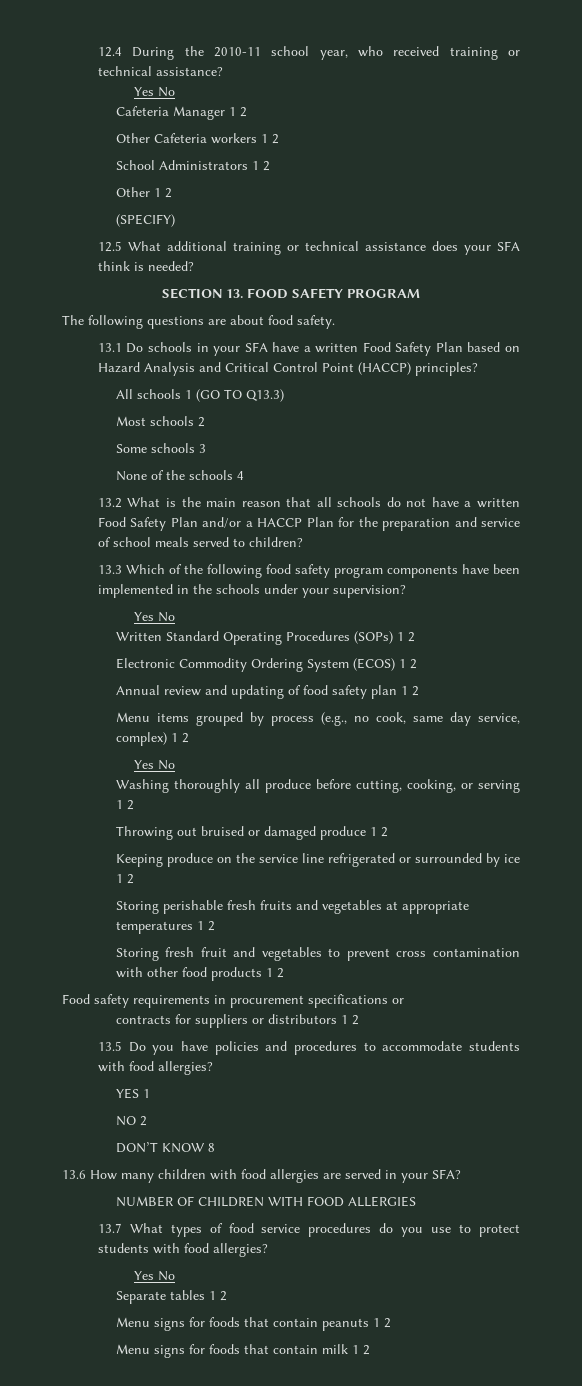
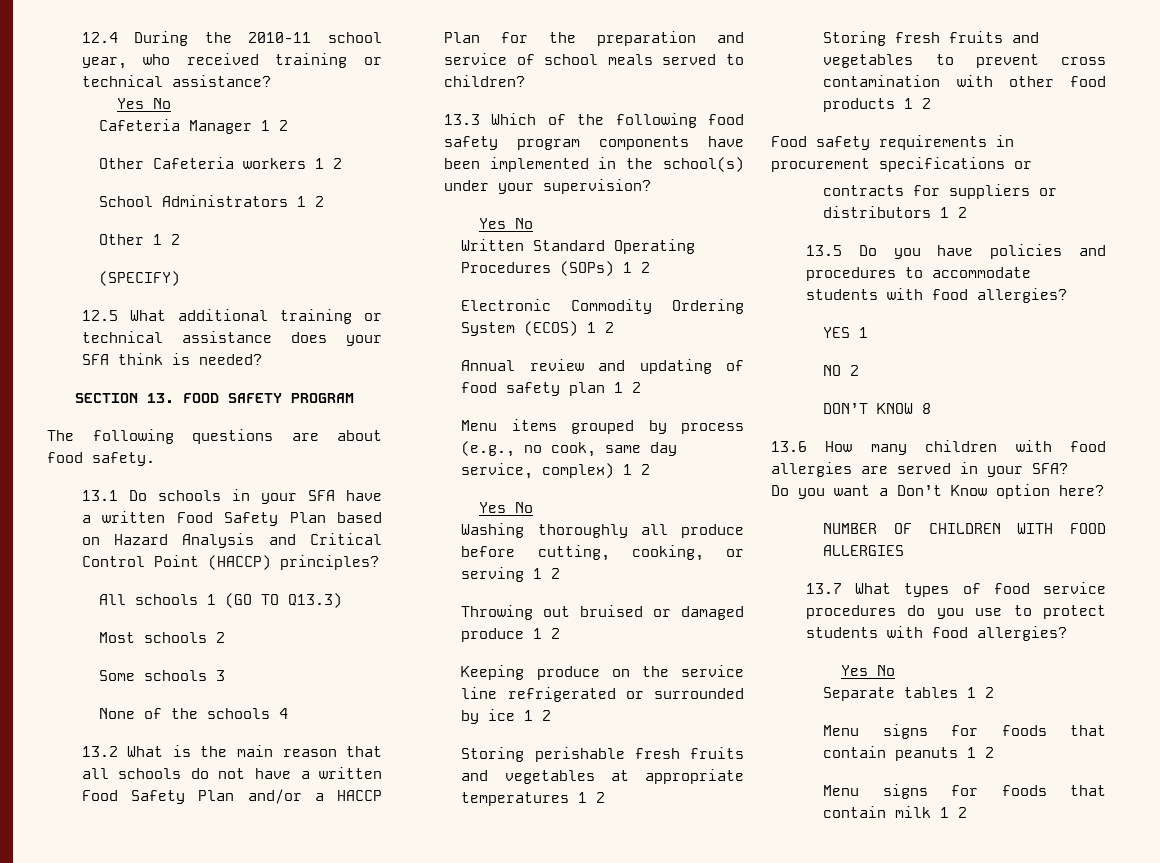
- 13.3 Which of the following food safety program components have been implemented in the schools under your supervision?
+ 13.3 Which of the following food safety program components have been implemented in the school(s) under your supervision?
- Storing fresh fruit and vegetables to prevent cross contamination with other food products 1 2
+ Storing fresh fruits and vegetables to prevent cross contamination with other food products 1 2
+ Do you want a Don’t Know option here?

